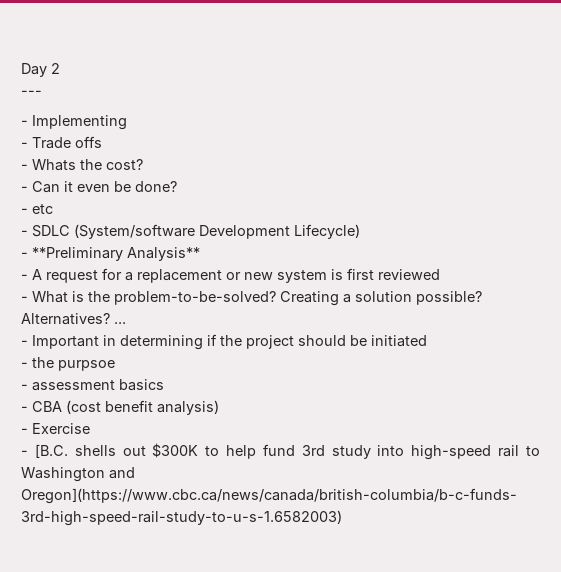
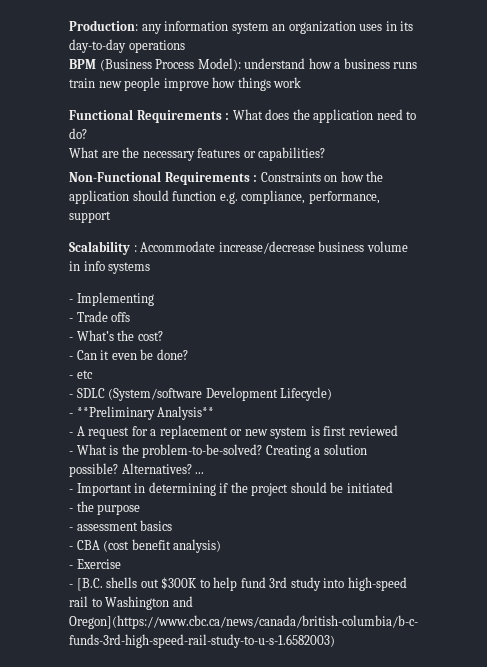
- Day 2
- ---
+ Production: any information system an organization uses in its day-to-day operations
+ BPM (Business Process Model): understand how a business runs train new people improve how things work
+ Functional Requirements : What does the application need to do?
+ What are the necessary features or capabilities?
+ Non-Functional Requirements : Constraints on how the application should function e.g. compliance, performance, support
+ Scalability : Accommodate increase/decrease business volume in info systems
- - Whats the cost?
+ - What’s the cost?
- - the purpsoe
+ - the purpose

